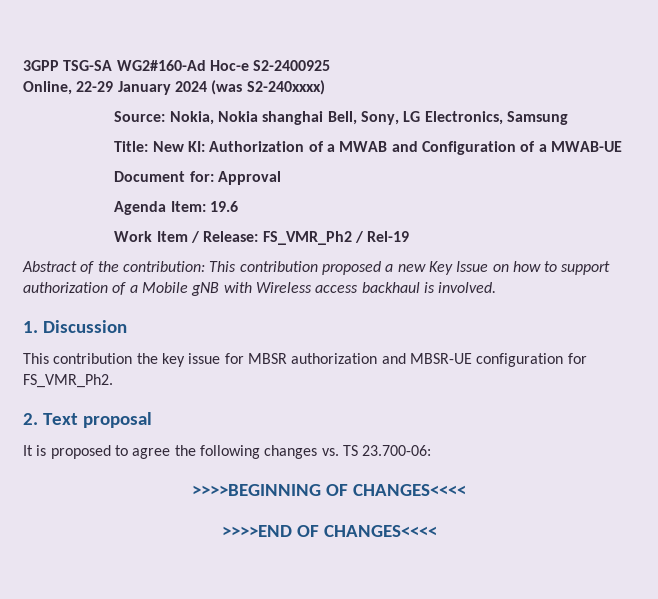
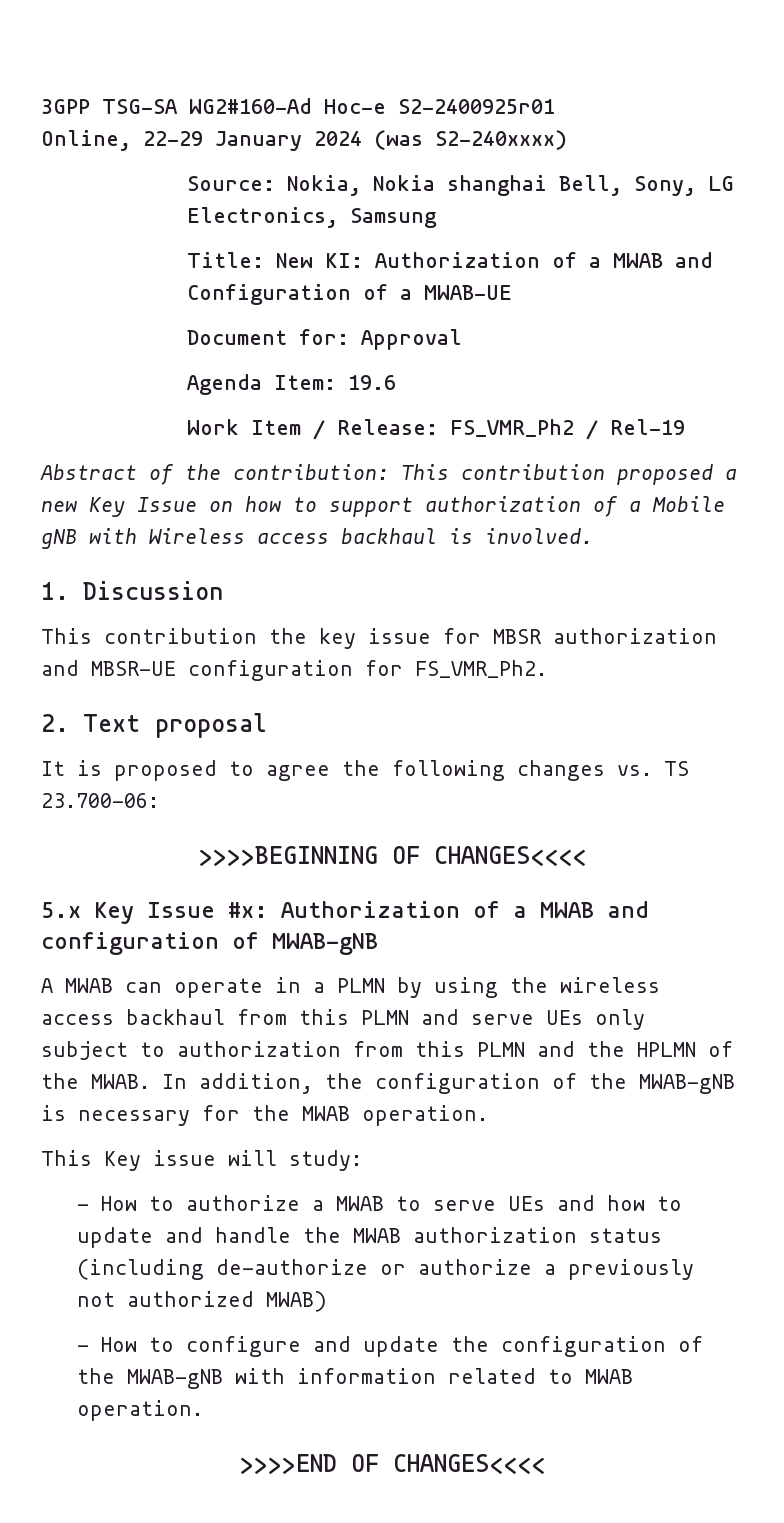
- 3GPP TSG-SA WG2#160-Ad Hoc-e S2-2400925
+ 3GPP TSG-SA WG2#160-Ad Hoc-e S2-2400925r01
+ 5.x Key Issue #x: Authorization of a MWAB and configuration of MWAB-gNB
+ A MWAB can operate in a PLMN by using the wireless access backhaul from this PLMN and serve UEs only subject to authorization from this PLMN and the HPLMN of the MWAB. In addition, the configuration of the MWAB-gNB is necessary for the MWAB operation.
+ This Key issue will study:
+ - How to authorize a MWAB to serve UEs and how to update and handle the MWAB authorization status (including de-authorize or authorize a previously not authorized MWAB)
+ - How to configure and update the configuration of the MWAB-gNB with information related to MWAB operation.

